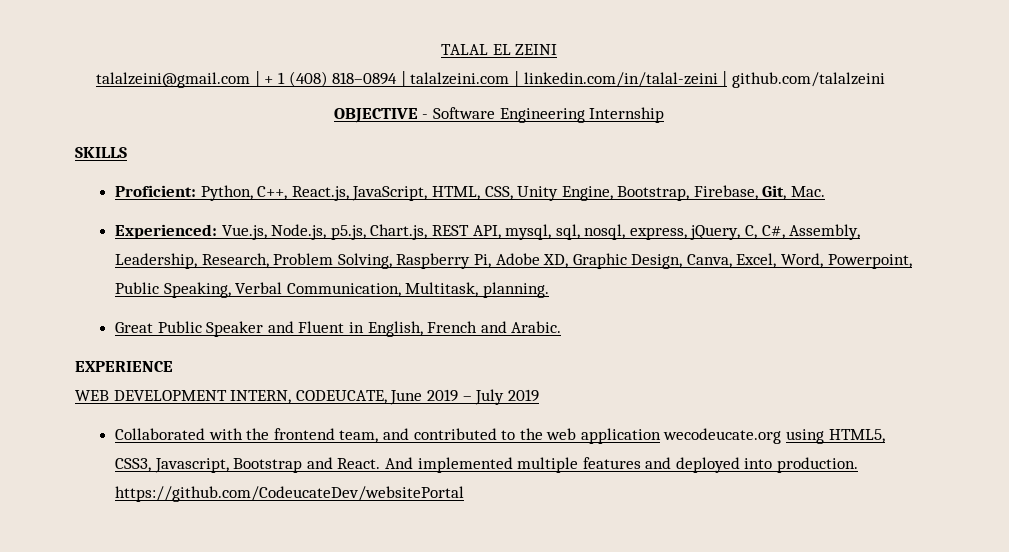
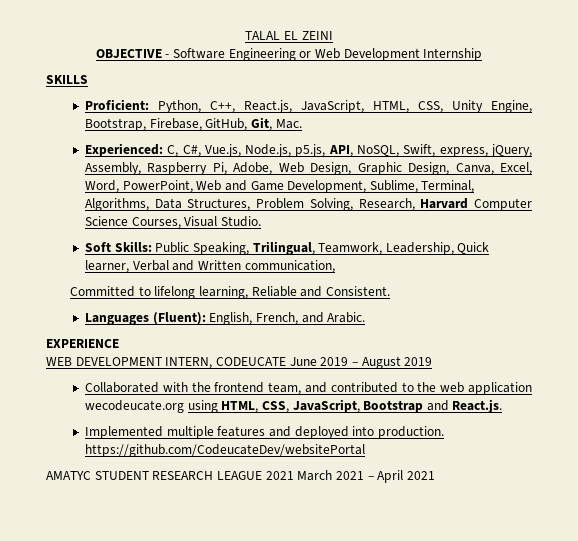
- talalzeini@gmail.com | + 1 (408) 818–0894 | talalzeini.com | linkedin.com/in/talal-zeini | github.com/talalzeini
- OBJECTIVE - Software Engineering Internship
+ OBJECTIVE - Software Engineering or Web Development Internship
- Proficient: Python, C++, React.js, JavaScript, HTML, CSS, Unity Engine, Bootstrap, Firebase, Git, Mac.
+ Proficient: Python, C++, React.js, JavaScript, HTML, CSS, Unity Engine, Bootstrap, Firebase, GitHub, Git, Mac.
- Experienced: Vue.js, Node.js, p5.js, Chart.js, REST API, mysql, sql, nosql, express, jQuery, C, C#, Assembly, Leadership, Research, Problem Solving, Raspberry Pi, Adobe XD, Graphic Design, Canva, Excel, Word, Powerpoint, Public Speaking, Verbal Communication, Multitask, planning.
- Great Public Speaker and Fluent in English, French and Arabic.
+ Experienced: C, C#, Vue.js, Node.js, p5.js, API, NoSQL, Swift, express, jQuery, Assembly, Raspberry Pi, Adobe, Web Design, Graphic Design, Canva, Excel, Word, PowerPoint, Web and Game Development, Sublime, Terminal, Algorithms, Data Structures, Problem Solving, Research, Harvard Computer Science Courses, Visual Studio.
+ Soft Skills: Public Speaking, Trilingual, Teamwork, Leadership, Quick learner, Verbal and Written communication,
+ Committed to lifelong learning, Reliable and Consistent.
+ Languages (Fluent): English, French, and Arabic.
- WEB DEVELOPMENT INTERN, CODEUCATE, June 2019 – July 2019
+ WEB DEVELOPMENT INTERN, CODEUCATE June 2019 – August 2019
- Collaborated with the frontend team, and contributed to the web application wecodeucate.org using HTML5, CSS3, Javascript, Bootstrap and React. And implemented multiple features and deployed into production. https://github.com/CodeucateDev/websitePortal
+ Collaborated with the frontend team, and contributed to the web application wecodeucate.org using HTML, CSS, JavaScript, Bootstrap and React.js.
+ Implemented multiple features and deployed into production. https://github.com/CodeucateDev/websitePortal
+ AMATYC STUDENT RESEARCH LEAGUE 2021 March 2021 – April 2021

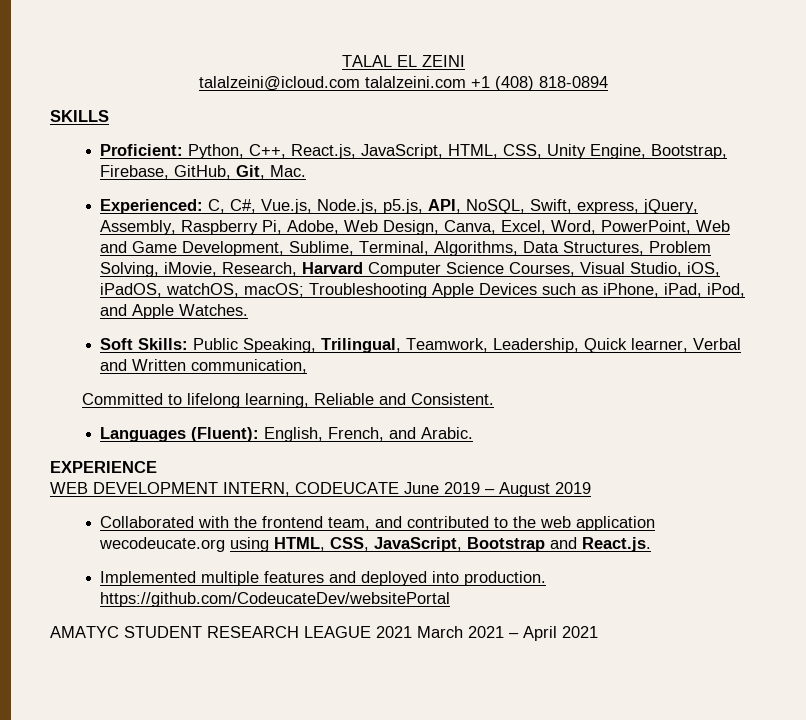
- OBJECTIVE - Software Engineering or Web Development Internship
+ talalzeini@icloud.com talalzeini.com +1 (408) 818-0894
- Experienced: C, C#, Vue.js, Node.js, p5.js, API, NoSQL, Swift, express, jQuery, Assembly, Raspberry Pi, Adobe, Web Design, Graphic Design, Canva, Excel, Word, PowerPoint, Web and Game Development, Sublime, Terminal, Algorithms, Data Structures, Problem Solving, Research, Harvard Computer Science Courses, Visual Studio.
+ Experienced: C, C#, Vue.js, Node.js, p5.js, API, NoSQL, Swift, express, jQuery, Assembly, Raspberry Pi, Adobe, Web Design, Canva, Excel, Word, PowerPoint, Web and Game Development, Sublime, Terminal, Algorithms, Data Structures, Problem Solving, iMovie, Research, Harvard Computer Science Courses, Visual Studio, iOS, iPadOS, watchOS, macOS; Troubleshooting Apple Devices such as iPhone, iPad, iPod, and Apple Watches.

